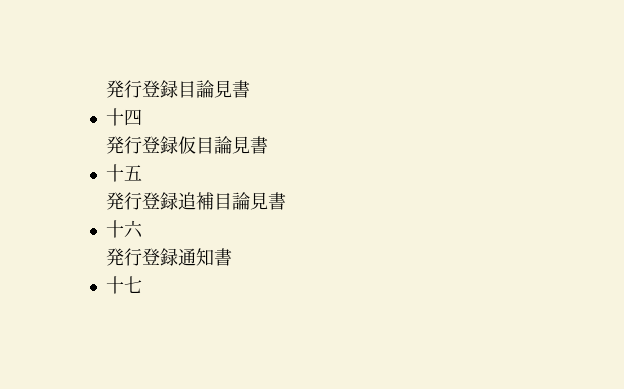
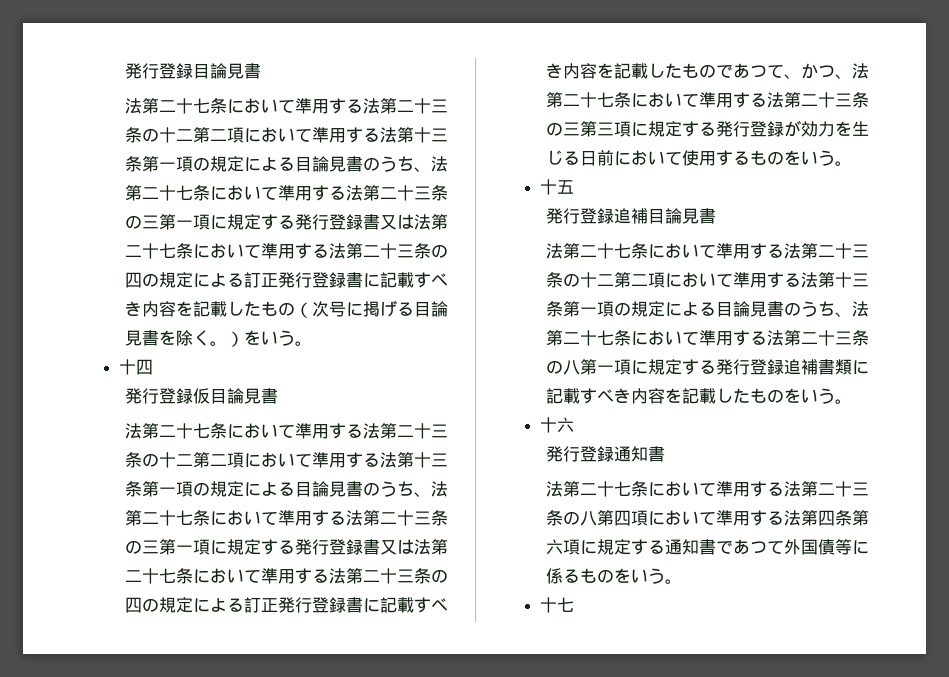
+ 法第二十七条において準用する法第二十三条の十二第二項において準用する法第十三条第一項の規定による目論見書のうち、法第二十七条において準用する法第二十三条の三第一項に規定する発行登録書又は法第二十七条において準用する法第二十三条の四の規定による訂正発行登録書に記載すべき内容を記載したもの（次号に掲げる目論見書を除く。）をいう。
+ 法第二十七条において準用する法第二十三条の十二第二項において準用する法第十三条第一項の規定による目論見書のうち、法第二十七条において準用する法第二十三条の三第一項に規定する発行登録書又は法第二十七条において準用する法第二十三条の四の規定による訂正発行登録書に記載すべき内容を記載したものであつて、かつ、法第二十七条において準用する法第二十三条の三第三項に規定する発行登録が効力を生じる日前において使用するものをいう。
+ 法第二十七条において準用する法第二十三条の十二第二項において準用する法第十三条第一項の規定による目論見書のうち、法第二十七条において準用する法第二十三条の八第一項に規定する発行登録追補書類に記載すべき内容を記載したものをいう。
+ 法第二十七条において準用する法第二十三条の八第四項において準用する法第四条第六項に規定する通知書であつて外国債等に係るものをいう。

